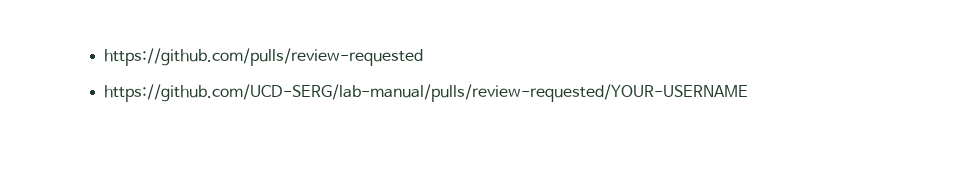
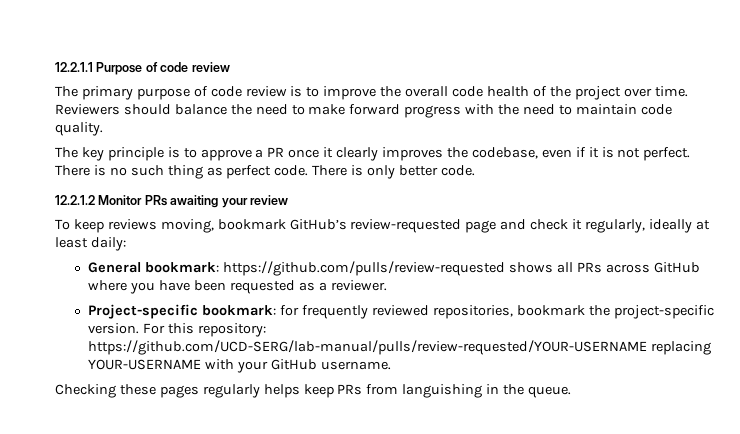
- https://github.com/pulls/review-requested
- https://github.com/UCD-SERG/lab-manual/pulls/review-requested/YOUR-USERNAME
+ 12.2.1.1 Purpose of code review
+ The primary purpose of code review is to improve the overall code health of the project over time. Reviewers should balance the need to make forward progress with the need to maintain code quality.
+ The key principle is to approve a PR once it clearly improves the codebase, even if it is not perfect. There is no such thing as perfect code. There is only better code.
+ 12.2.1.2 Monitor PRs awaiting your review
+ To keep reviews moving, bookmark GitHub’s review-requested page and check it regularly, ideally at least daily:
+ General bookmark: https://github.com/pulls/review-requested shows all PRs across GitHub where you have been requested as a reviewer.
+ Project-specific bookmark: for frequently reviewed repositories, bookmark the project-specific version. For this repository: https://github.com/UCD-SERG/lab-manual/pulls/review-requested/YOUR-USERNAME replacing YOUR-USERNAME with your GitHub username.
+ Checking these pages regularly helps keep PRs from languishing in the queue.

